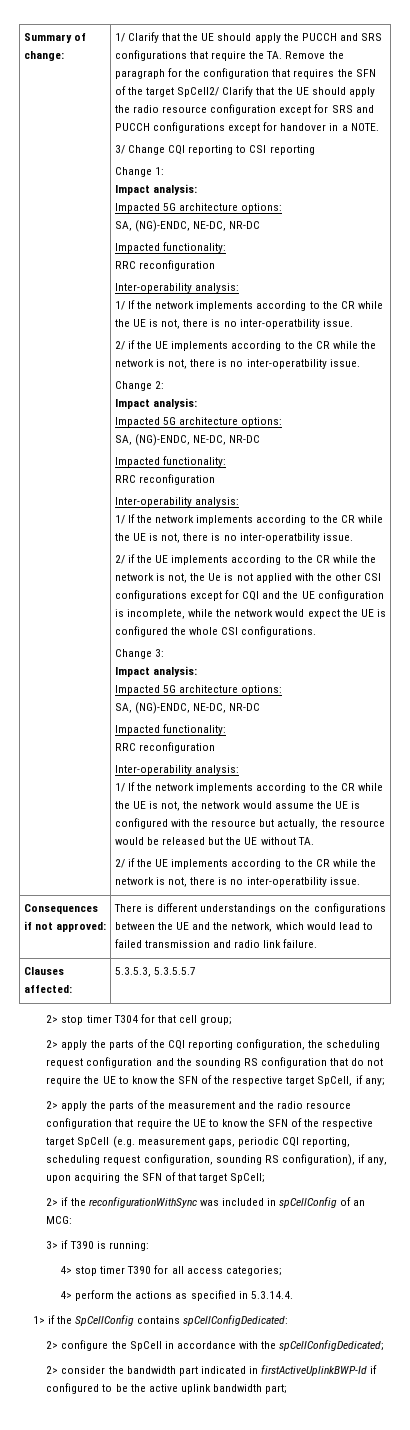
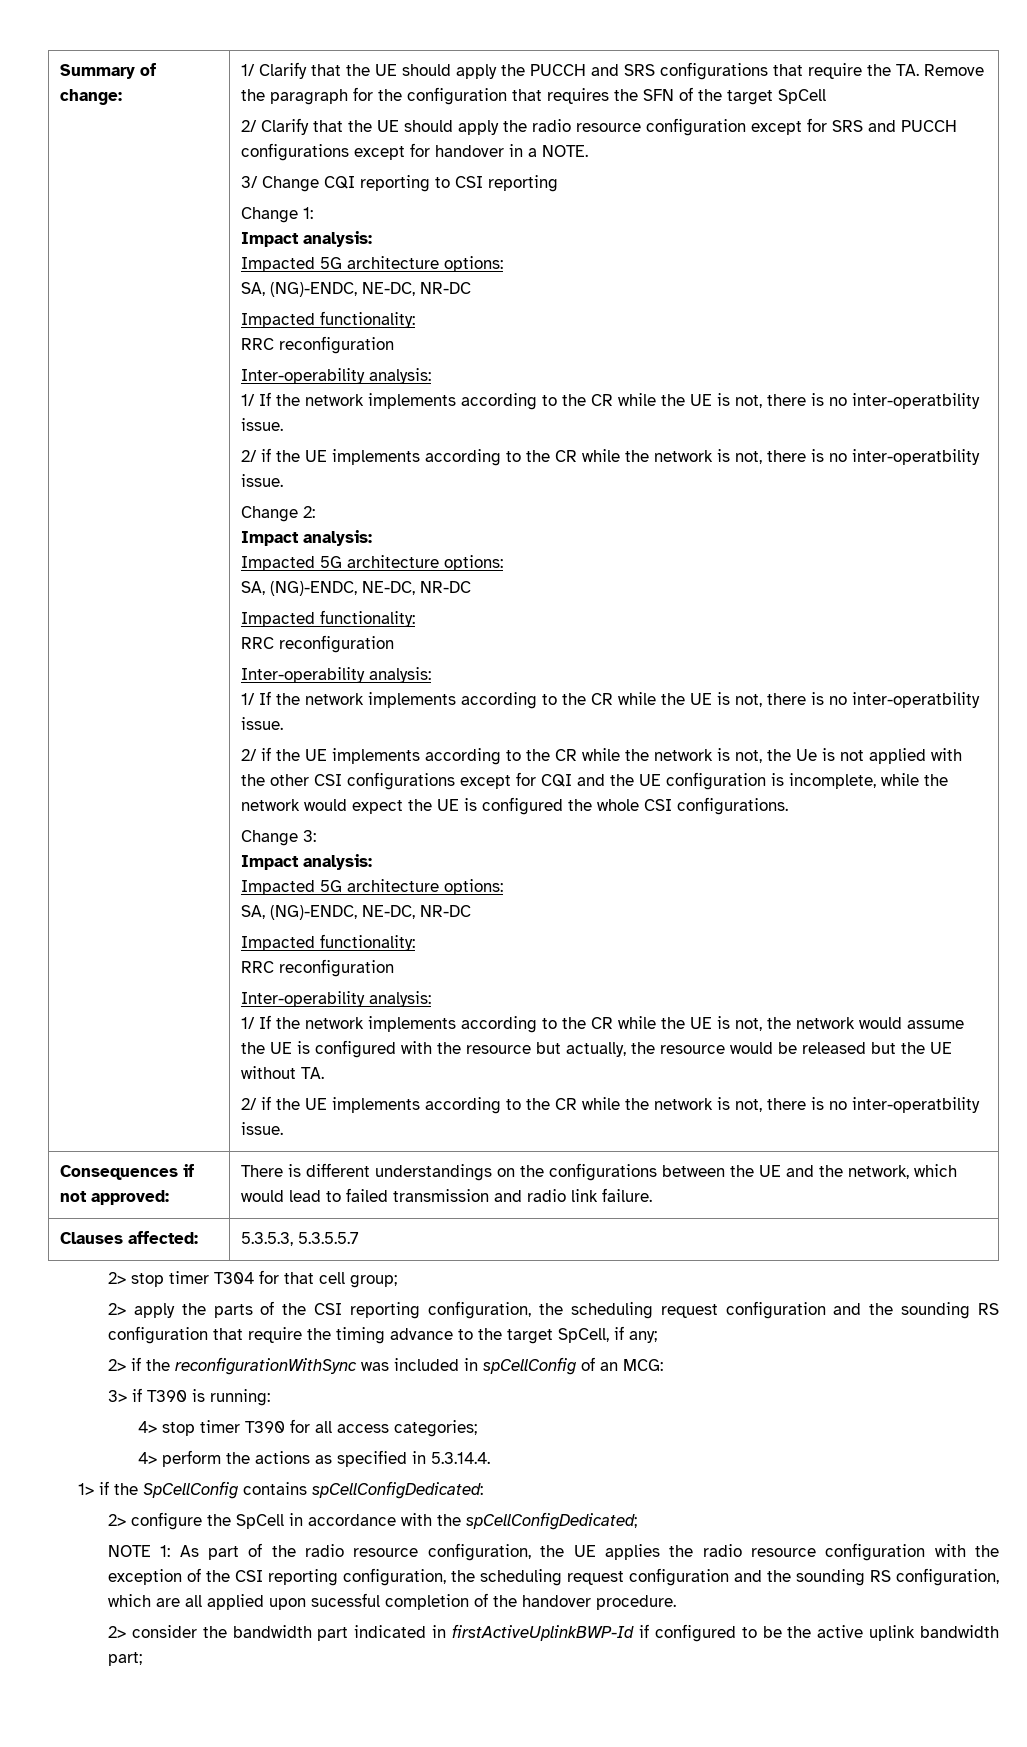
- 1/ Clarify that the UE should apply the PUCCH and SRS configurations that require the TA. Remove the paragraph for the configuration that requires the SFN of the target SpCell2/ Clarify that the UE should apply the radio resource configuration except for SRS and PUCCH configurations except for handover in a NOTE.
+ 1/ Clarify that the UE should apply the PUCCH and SRS configurations that require the TA. Remove the paragraph for the configuration that requires the SFN of the target SpCell
+ 2/ Clarify that the UE should apply the radio resource configuration except for SRS and PUCCH configurations except for handover in a NOTE.
- 2> apply the parts of the CQI reporting configuration, the scheduling request configuration and the sounding RS configuration that do not require the UE to know the SFN of the respective target SpCell, if any;
- 2> apply the parts of the measurement and the radio resource configuration that require the UE to know the SFN of the respective target SpCell (e.g. measurement gaps, periodic CQI reporting, scheduling request configuration, sounding RS configuration), if any, upon acquiring the SFN of that target SpCell;
+ 2> apply the parts of the CSI reporting configuration, the scheduling request configuration and the sounding RS configuration that require the timing advance to the target SpCell, if any;
+ NOTE 1: As part of the radio resource configuration, the UE applies the radio resource configuration with the exception of the CSI reporting configuration, the scheduling request configuration and the sounding RS configuration, which are all applied upon sucessful completion of the handover procedure.

